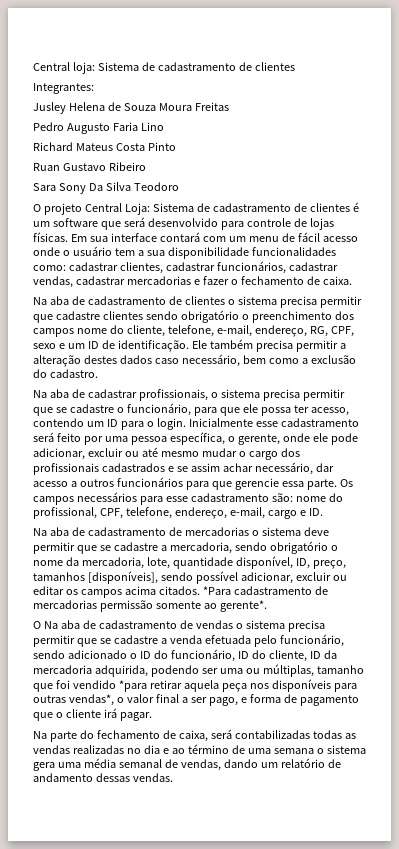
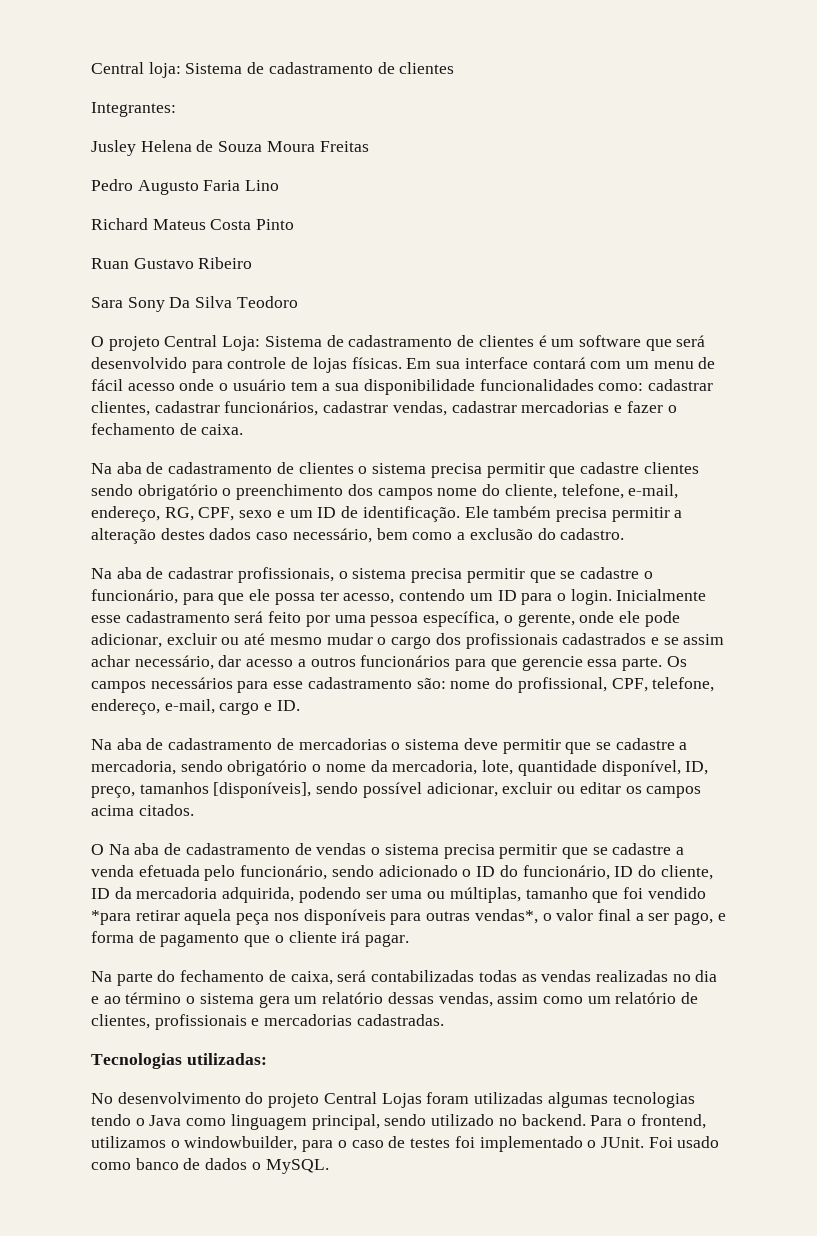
- *Para cadastramento de mercadorias permissão somente ao gerente*.
- Na parte do fechamento de caixa, será contabilizadas todas as vendas realizadas no dia e ao término de uma semana o sistema gera uma média semanal de vendas, dando um relatório de andamento dessas vendas.
+ Na parte do fechamento de caixa, será contabilizadas todas as vendas realizadas no dia e ao término o sistema gera um relatório dessas vendas, assim como um relatório de clientes, profissionais e mercadorias cadastradas.
+ Tecnologias utilizadas:
+ No desenvolvimento do projeto Central Lojas foram utilizadas algumas tecnologias tendo o Java como linguagem principal, sendo utilizado no backend. Para o frontend, utilizamos o windowbuilder, para o caso de testes foi implementado o JUnit. Foi usado como banco de dados o MySQL.

